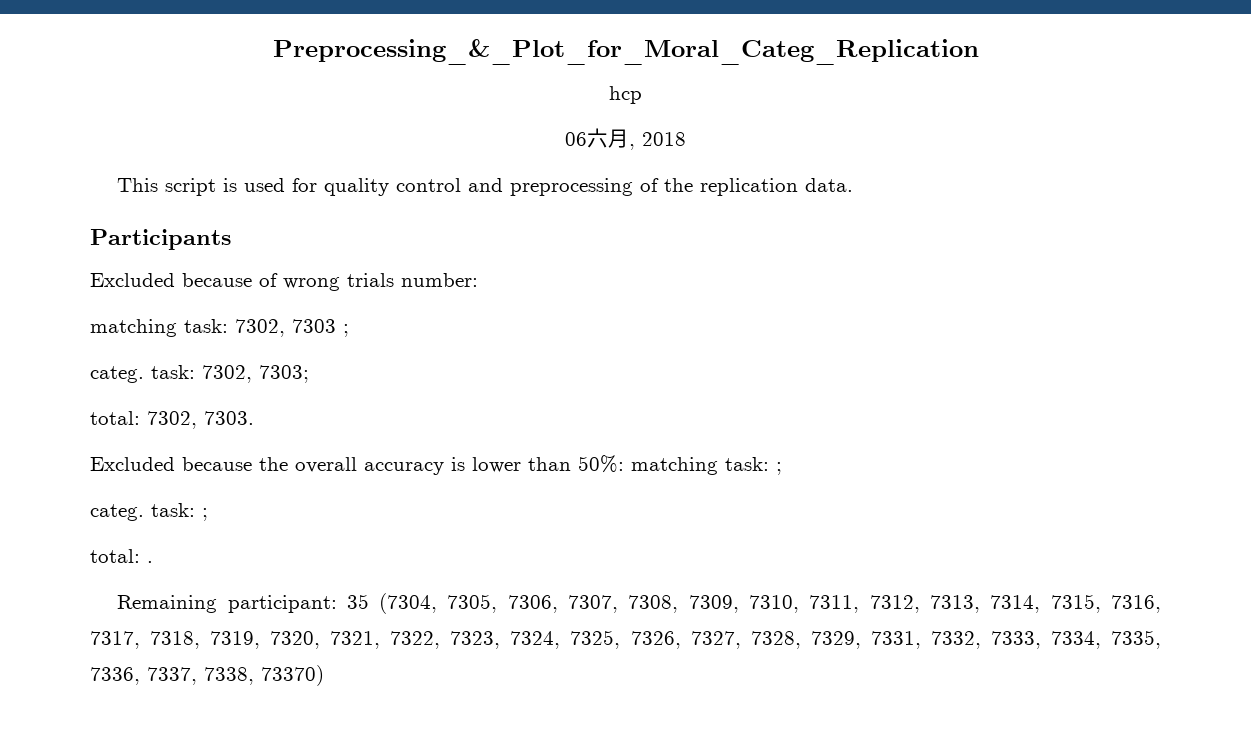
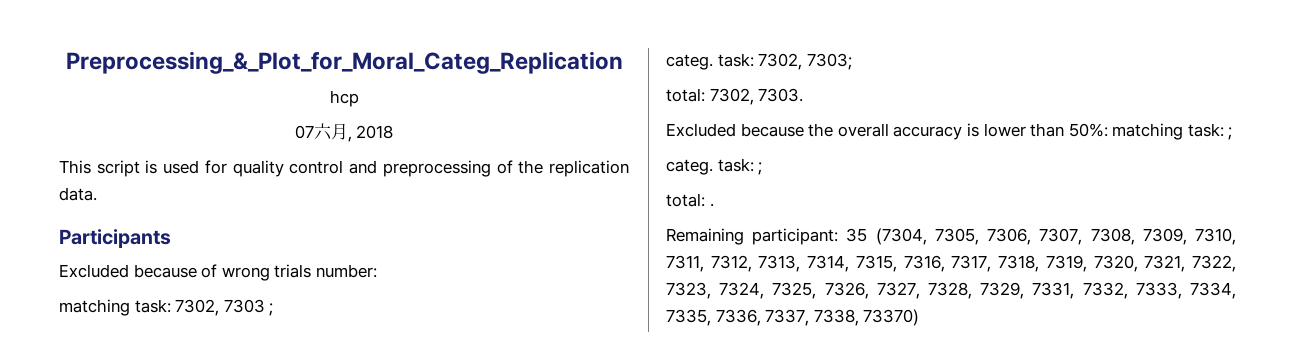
- 06六月, 2018
+ 07六月, 2018

